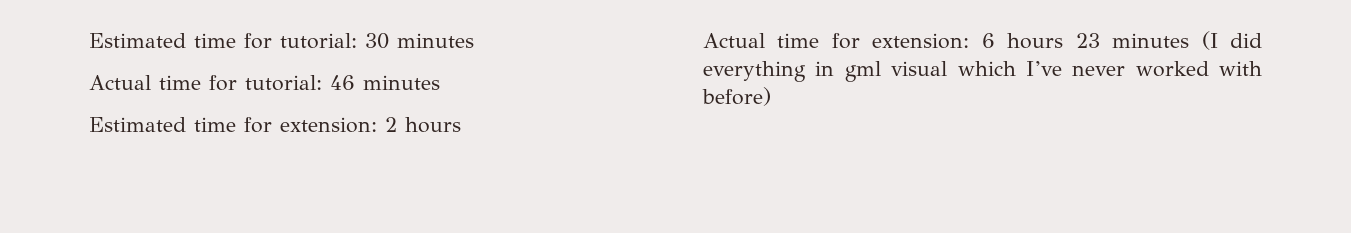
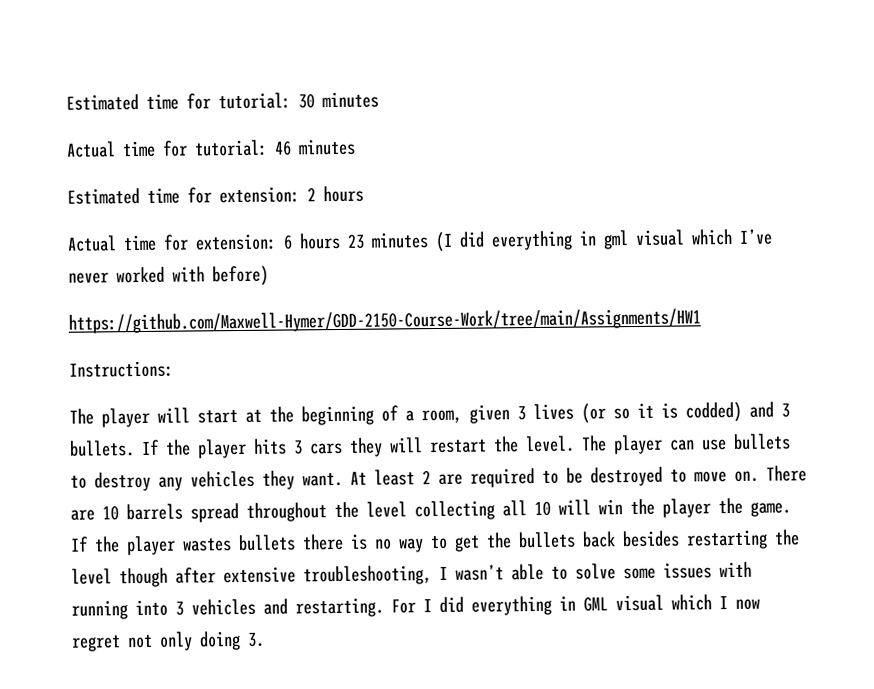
+ https://github.com/Maxwell-Hymer/GDD-2150-Course-Work/tree/main/Assignments/HW1
+ Instructions:
+ The player will start at the beginning of a room, given 3 lives (or so it is codded) and 3 bullets. If the player hits 3 cars they will restart the level. The player can use bullets to destroy any vehicles they want. At least 2 are required to be destroyed to move on. There are 10 barrels spread throughout the level collecting all 10 will win the player the game. If the player wastes bullets there is no way to get the bullets back besides restarting the level though after extensive troubleshooting, I wasn’t able to solve some issues with running into 3 vehicles and restarting. For I did everything in GML visual which I now regret not only doing 3.

